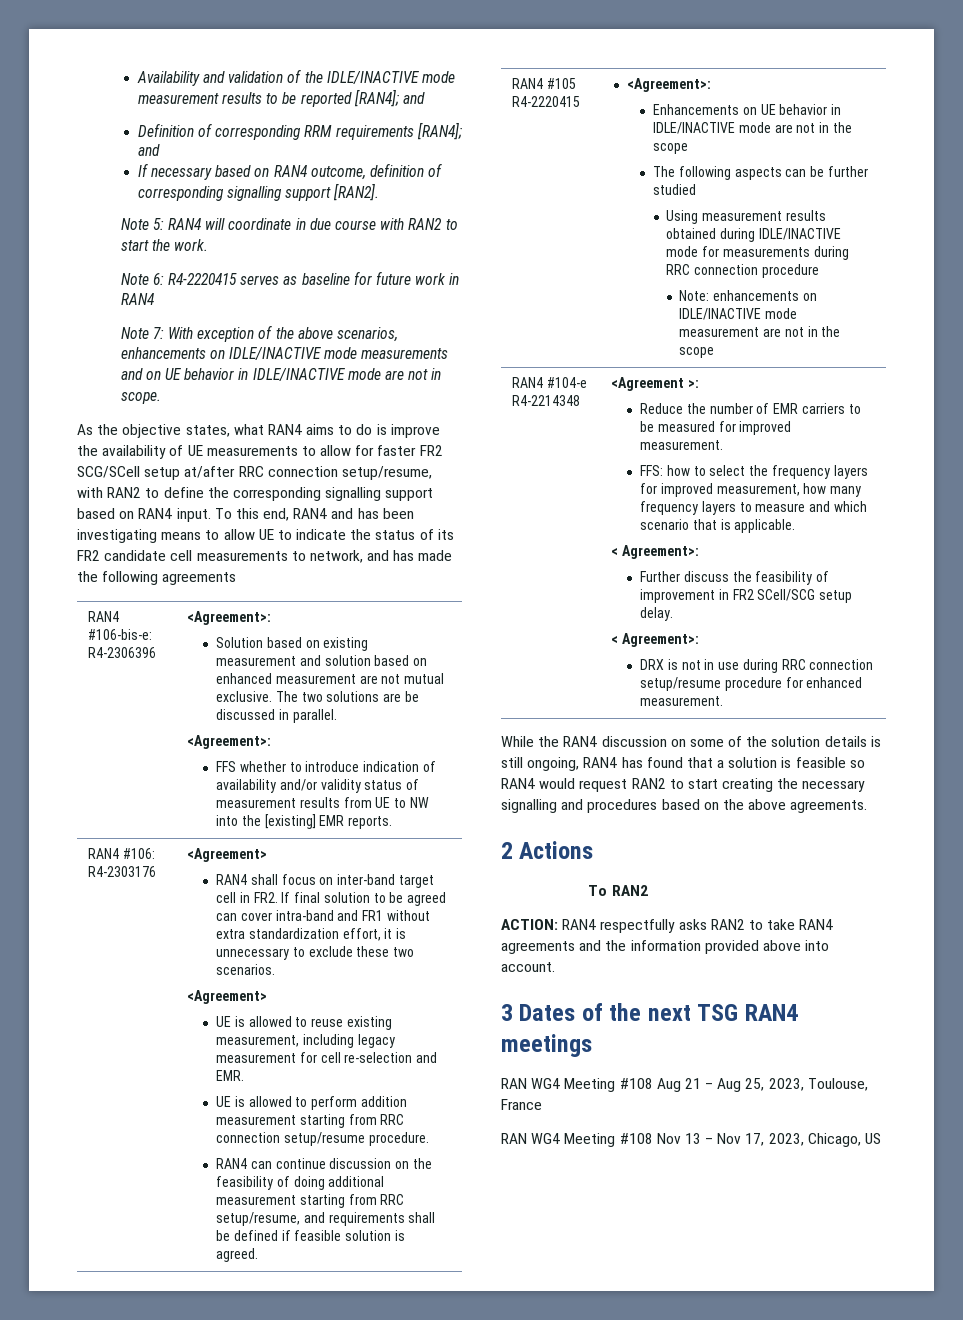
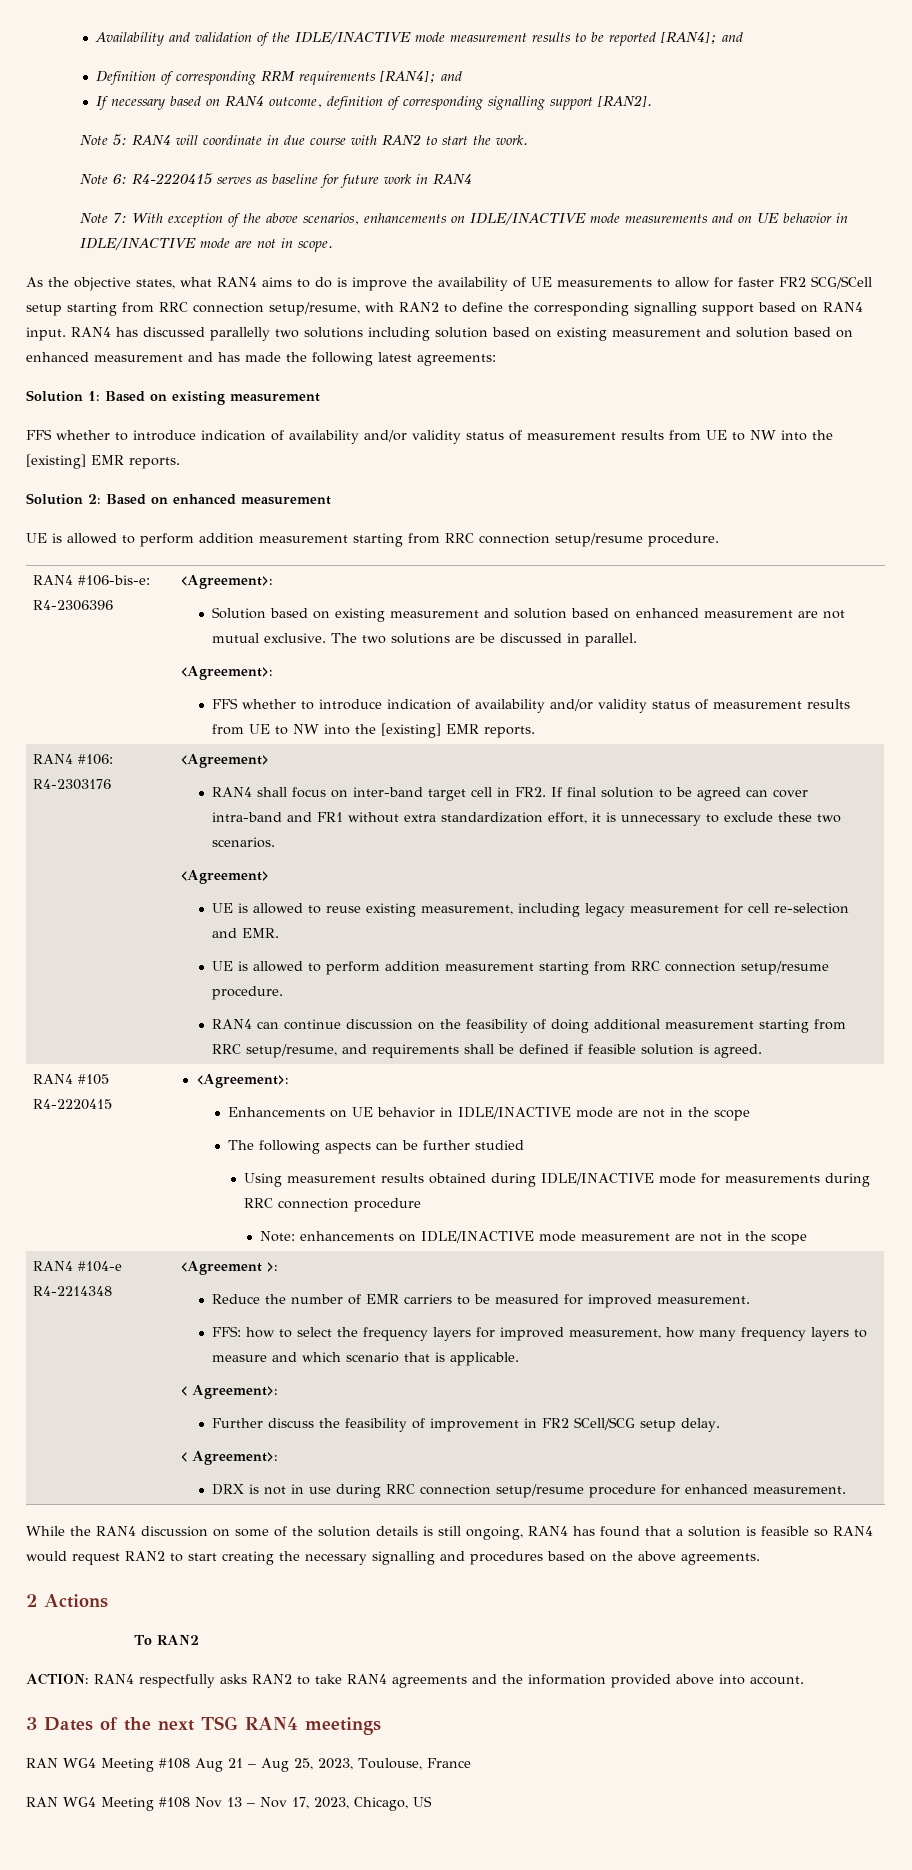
- As the objective states, what RAN4 aims to do is improve the availability of UE measurements to allow for faster FR2 SCG/SCell setup at/after RRC connection setup/resume, with RAN2 to define the corresponding signalling support based on RAN4 input.
+ As the objective states, what RAN4 aims to do is improve the availability of UE measurements to allow for faster FR2 SCG/SCell setup starting from RRC connection setup/resume, with RAN2 to define the corresponding signalling support based on RAN4 input.
- To this end, RAN4 and has been investigating means to allow UE to indicate the status of its FR2 candidate cell measurements to network, and has made the following agreements
+ RAN4 has discussed parallelly two solutions including solution based on existing measurement and solution based on enhanced measurement and has made the following latest agreements:
+ Solution 1: Based on existing measurement
+ FFS whether to introduce indication of availability and/or validity status of measurement results from UE to NW into the [existing] EMR reports.
+ Solution 2: Based on enhanced measurement
+ UE is allowed to perform addition measurement starting from RRC connection setup/resume procedure.

